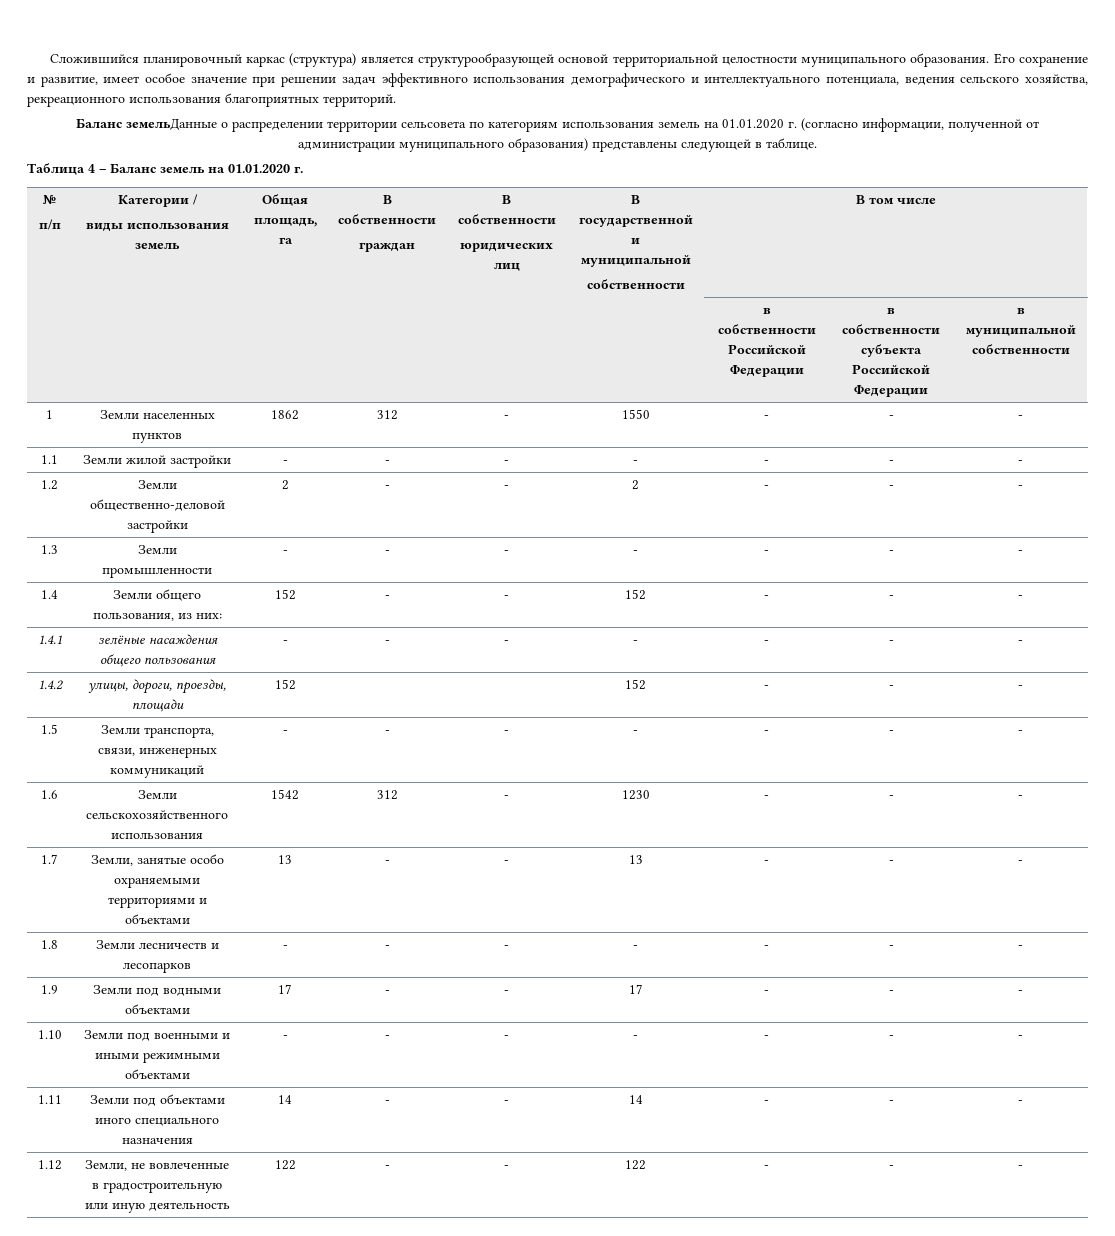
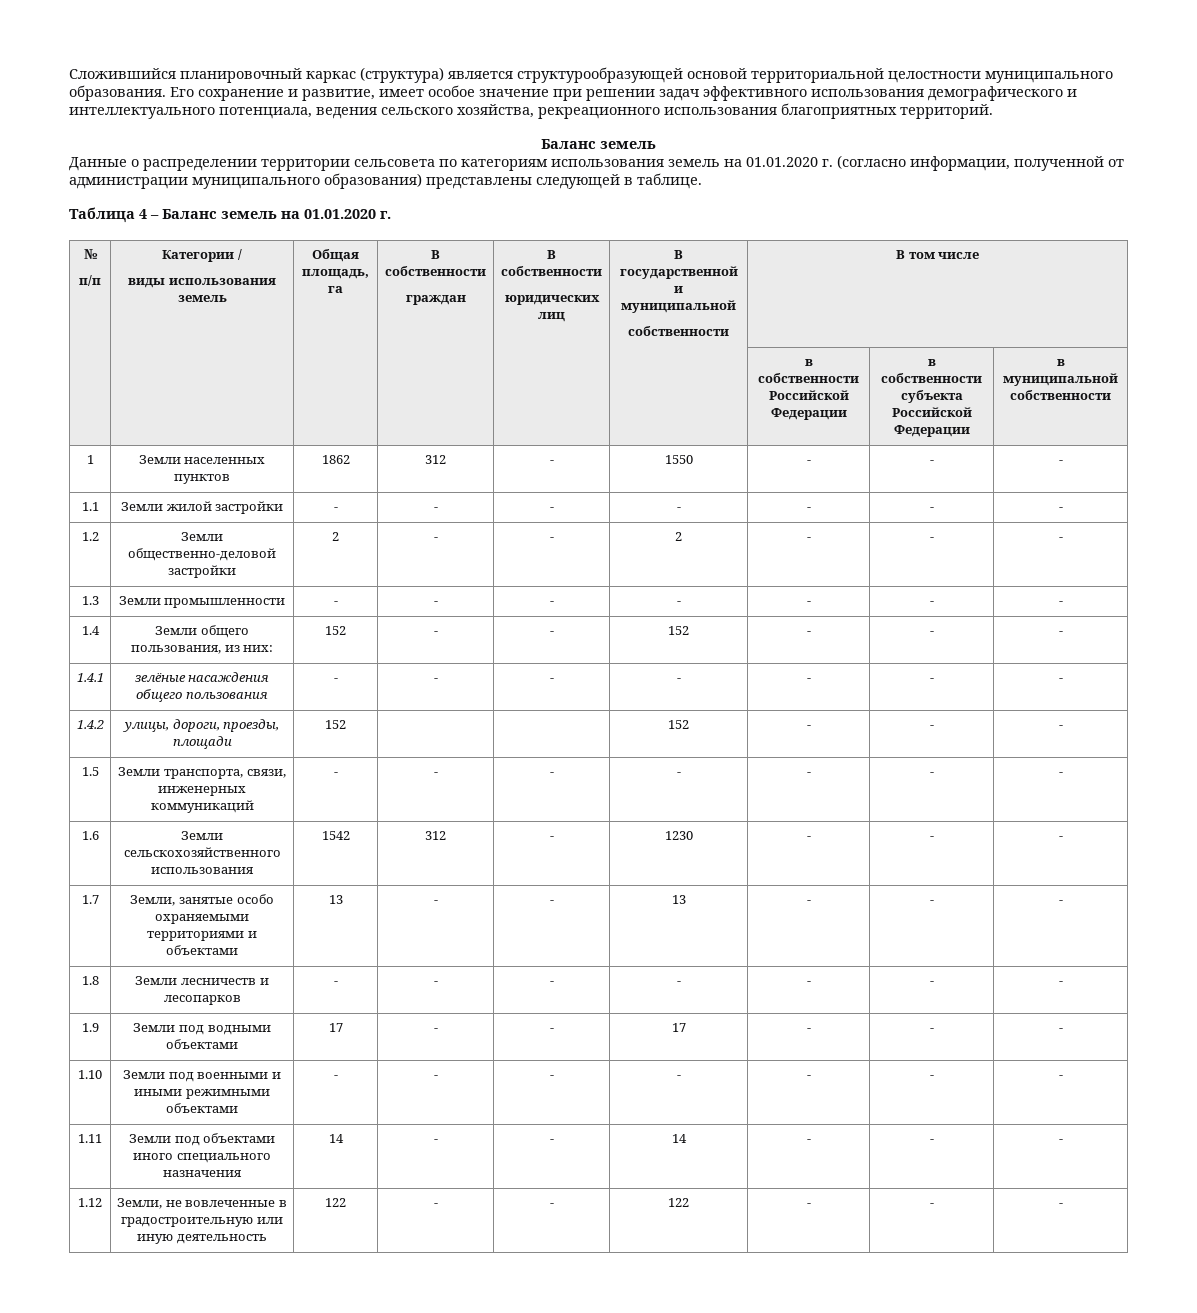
  Его сохранение и развитие, имеет особое значение при решении задач эффективного использования демографического и интеллектуального потенциала, ведения сельского хозяйства, рекреационного использования благоприятных территорий.
- Баланс земельДанные о распределении территории сельсовета по категориям использования земель на 01.01.2020 г. (согласно информации, полученной от администрации муниципального образования) представлены следующей в таблице.
+ Баланс земель
+ Данные о распределении территории сельсовета по категориям использования земель на 01.01.2020 г. (согласно информации, полученной от администрации муниципального образования) представлены следующей в таблице.

